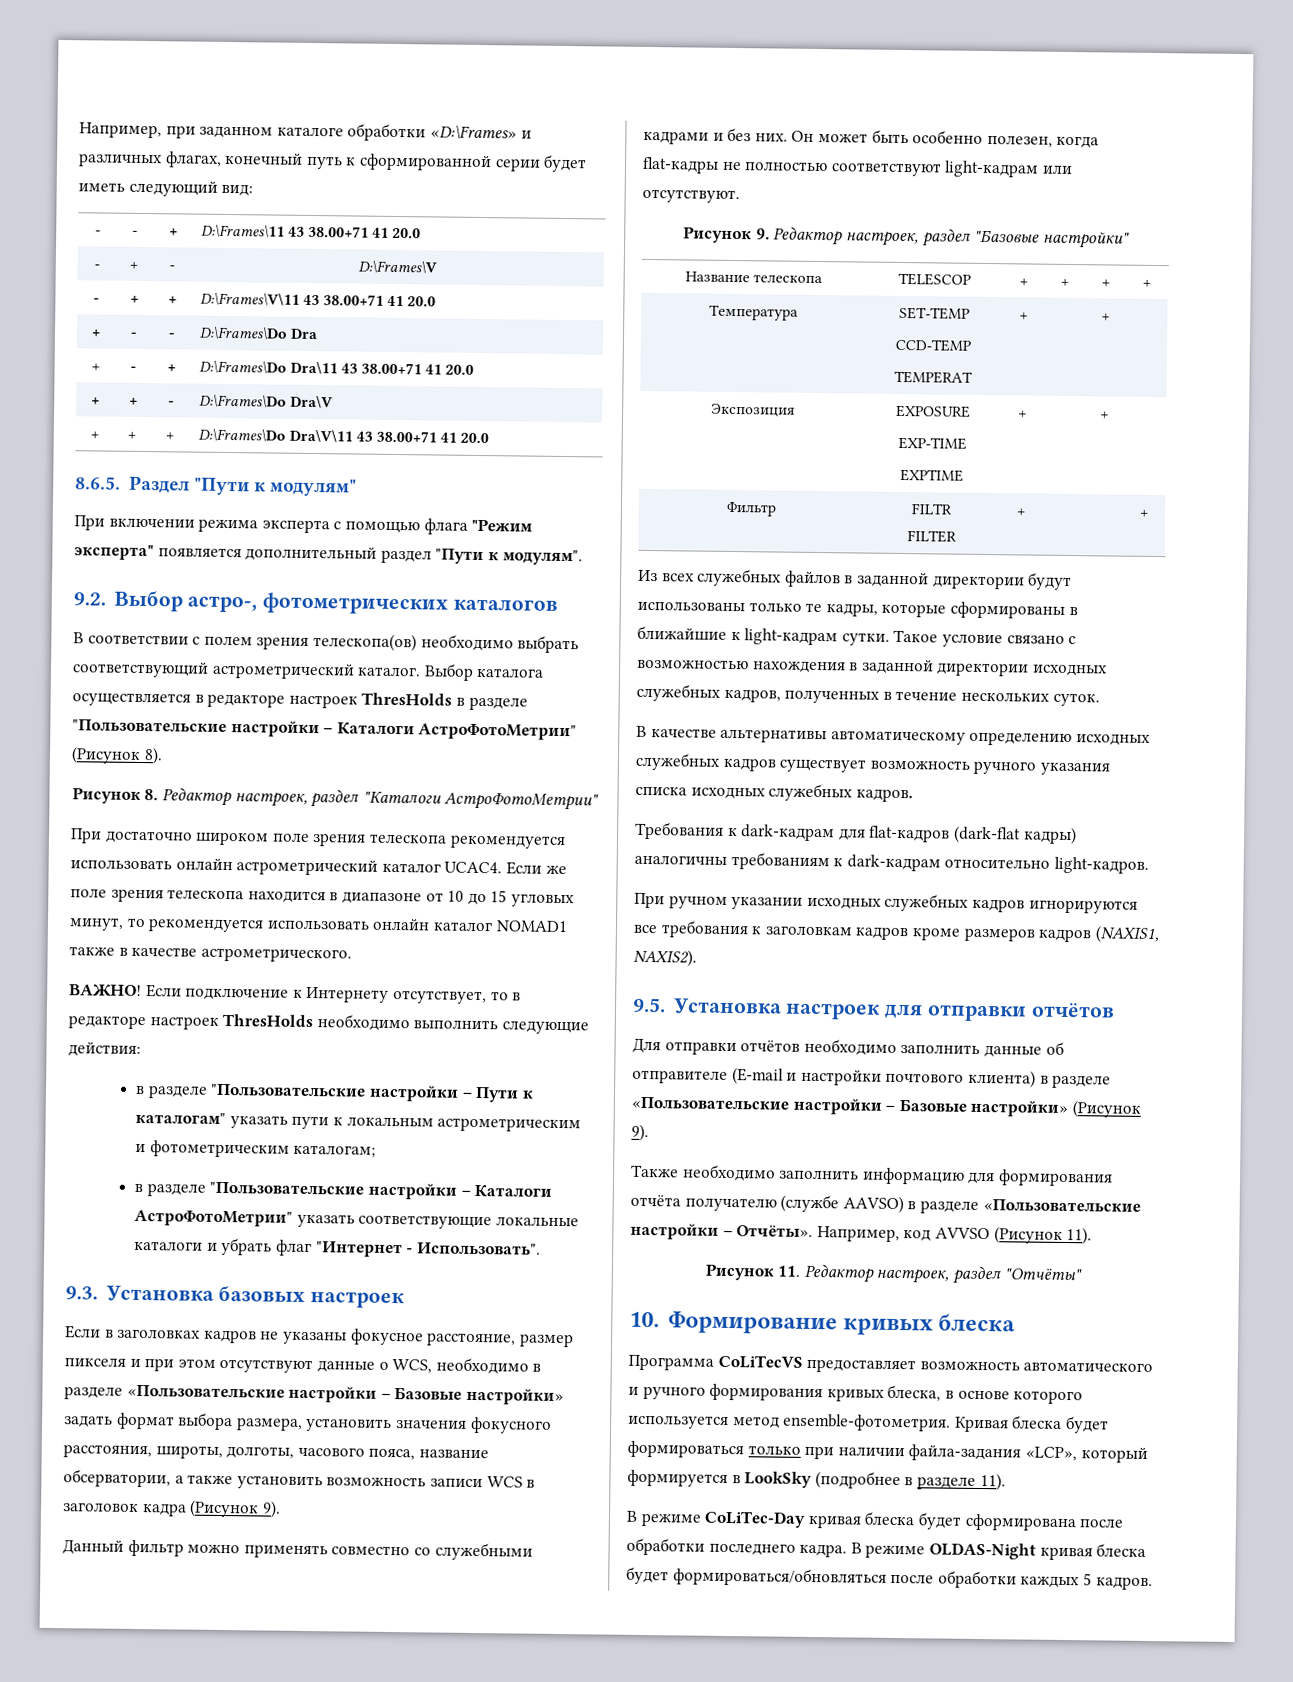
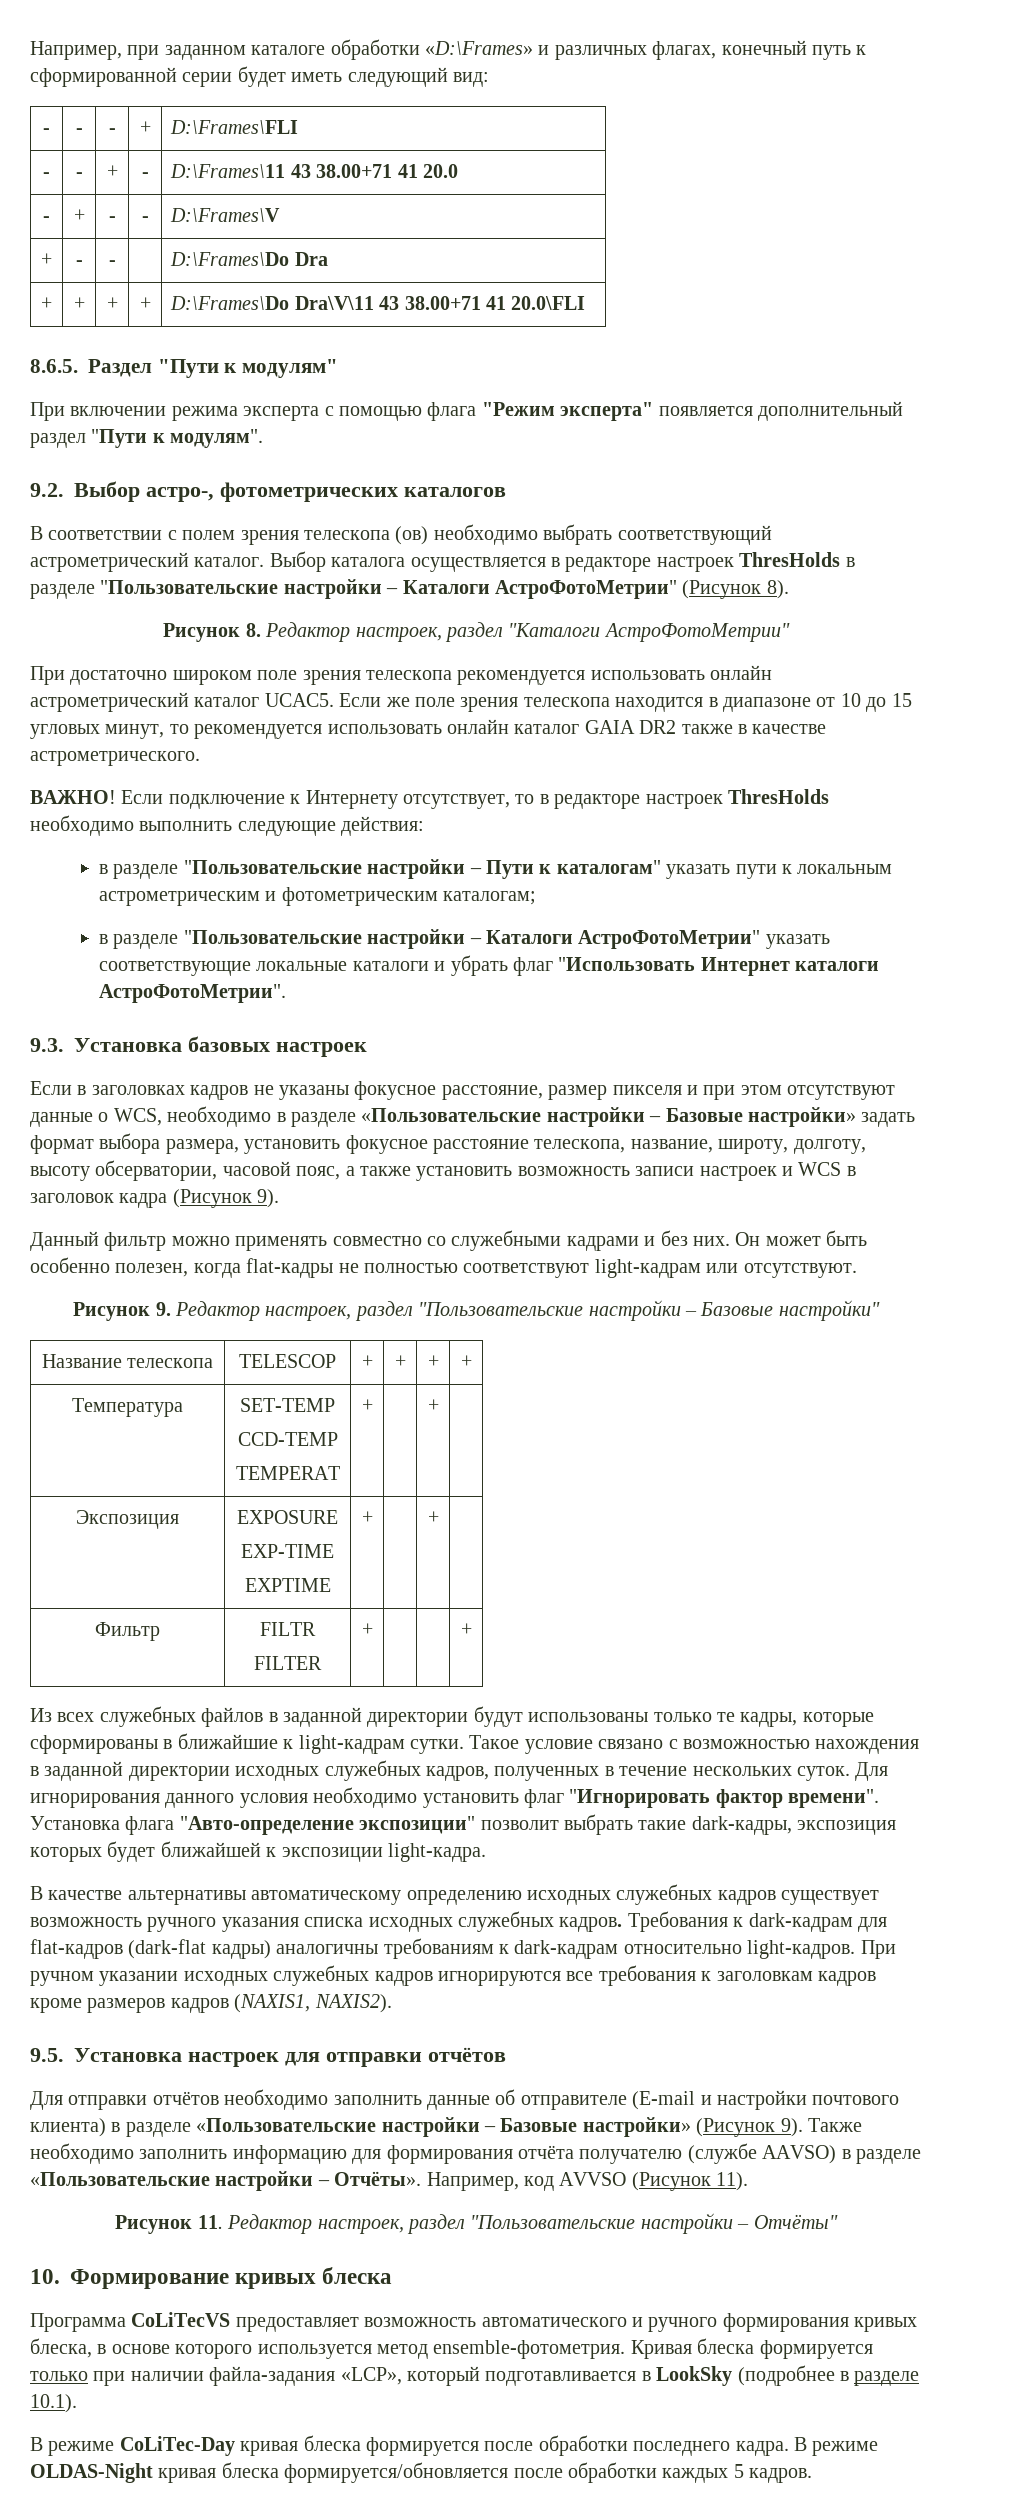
- - | - | + | D:\Frames\11 43 38.00+71 41 20.0
+ - | - | - | + | D:\Frames\FLI
+ - | - | + | - | D:\Frames\11 43 38.00+71 41 20.0
- - | + | - | D:\Frames\V
- - | + | + | D:\Frames\V\11 43 38.00+71 41 20.0
- + | - | - | D:\Frames\Do Dra
+ - | + | - | - | D:\Frames\V
+ + | - | - | | D:\Frames\Do Dra
- + | - | + | D:\Frames\Do Dra\11 43 38.00+71 41 20.0
- + | + | - | D:\Frames\Do Dra\V
- + | + | + | D:\Frames\Do Dra\V\11 43 38.00+71 41 20.0
+ + | + | + | + | D:\Frames\Do Dra\V\11 43 38.00+71 41 20.0\FLI
- В соответствии с полем зрения телескопа(ов) необходимо выбрать соответствующий астрометрический каталог.
+ В соответствии с полем зрения телескопа (ов) необходимо выбрать соответствующий астрометрический каталог.
- При достаточно широком поле зрения телескопа рекомендуется использовать онлайн астрометрический каталог UCAC4.
+ При достаточно широком поле зрения телескопа рекомендуется использовать онлайн астрометрический каталог UCAC5.
- Если же поле зрения телескопа находится в диапазоне от 10 до 15 угловых минут, то рекомендуется использовать онлайн каталог NOMAD1 также в качестве астрометрического.
+ Если же поле зрения телескопа находится в диапазоне от 10 до 15 угловых минут, то рекомендуется использовать онлайн каталог GAIA DR2 также в качестве астрометрического.
- в разделе "Пользовательские настройки – Каталоги АстроФотоМетрии" указать соответствующие локальные каталоги и убрать флаг "Интернет - Использовать".
+ в разделе "Пользовательские настройки – Каталоги АстроФотоМетрии" указать соответствующие локальные каталоги и убрать флаг "Использовать Интернет каталоги АстроФотоМетрии".
- Если в заголовках кадров не указаны фокусное расстояние, размер пикселя и при этом отсутствуют данные о WCS, необходимо в разделе «Пользовательские настройки – Базовые настройки» задать формат выбора размера, установить значения фокусного расстояния, широты, долготы, часового пояса, название обсерватории, а также установить возможность записи WCS в заголовок кадра (Рисунок 9).
+ Если в заголовках кадров не указаны фокусное расстояние, размер пикселя и при этом отсутствуют данные о WCS, необходимо в разделе «Пользовательские настройки – Базовые настройки» задать формат выбора размера, установить фокусное расстояние телескопа, название, широту, долготу, высоту обсерватории, часовой пояс, а также установить возможность записи настроек и WCS в заголовок кадра (Рисунок 9).
- Рисунок 9. Редактор настроек, раздел "Базовые настройки"
+ Рисунок 9. Редактор настроек, раздел "Пользовательские настройки – Базовые настройки"
+ Для игнорирования данного условия необходимо установить флаг "Игнорировать фактор времени". Установка флага "Авто-определение экспозиции" позволит выбрать такие dark-кадры, экспозиция которых будет ближайшей к экспозиции light-кадра.
- В качестве альтернативы автоматическому определению исходных служебных кадров существует возможность ручного указания списка исходных служебных кадров.
- Требования к dark-кадрам для flat-кадров (dark-flat кадры) аналогичны требованиям к dark-кадрам относительно light-кадров.
- При ручном указании исходных служебных кадров игнорируются все требования к заголовкам кадров кроме размеров кадров (NAXIS1, NAXIS2).
+ В качестве альтернативы автоматическому определению исходных служебных кадров существует возможность ручного указания списка исходных служебных кадров. Требования к dark-кадрам для flat-кадров (dark-flat кадры) аналогичны требованиям к dark-кадрам относительно light-кадров. При ручном указании исходных служебных кадров игнорируются все требования к заголовкам кадров кроме размеров кадров (NAXIS1, NAXIS2).
- Для отправки отчётов необходимо заполнить данные об отправителе (E-mail и настройки почтового клиента) в разделе «Пользовательские настройки – Базовые настройки» (Рисунок 9).
- Также необходимо заполнить информацию для формирования отчёта получателю (службе AAVSO) в разделе «Пользовательские настройки – Отчёты».
+ Для отправки отчётов необходимо заполнить данные об отправителе (E-mail и настройки почтового клиента) в разделе «Пользовательские настройки – Базовые настройки» (Рисунок 9). Также необходимо заполнить информацию для формирования отчёта получателю (службе AAVSO) в разделе «Пользовательские настройки – Отчёты».
- Рисунок 11. Редактор настроек, раздел "Отчёты"
+ Рисунок 11. Редактор настроек, раздел "Пользовательские настройки – Отчёты"
- Кривая блеска будет формироваться только при наличии файла-задания «LCP», который формируется в LookSky (подробнее в разделе 11).
+ Кривая блеска формируется только при наличии файла-задания «LCP», который подготавливается в LookSky (подробнее в разделе 10.1).
- В режиме CoLiTec-Day кривая блеска будет сформирована после обработки последнего кадра.
+ В режиме CoLiTec-Day кривая блеска формируется после обработки последнего кадра.
- В режиме OLDAS-Night кривая блеска будет формироваться/обновляться после обработки каждых 5 кадров.
+ В режиме OLDAS-Night кривая блеска формируется/обновляется после обработки каждых 5 кадров.

